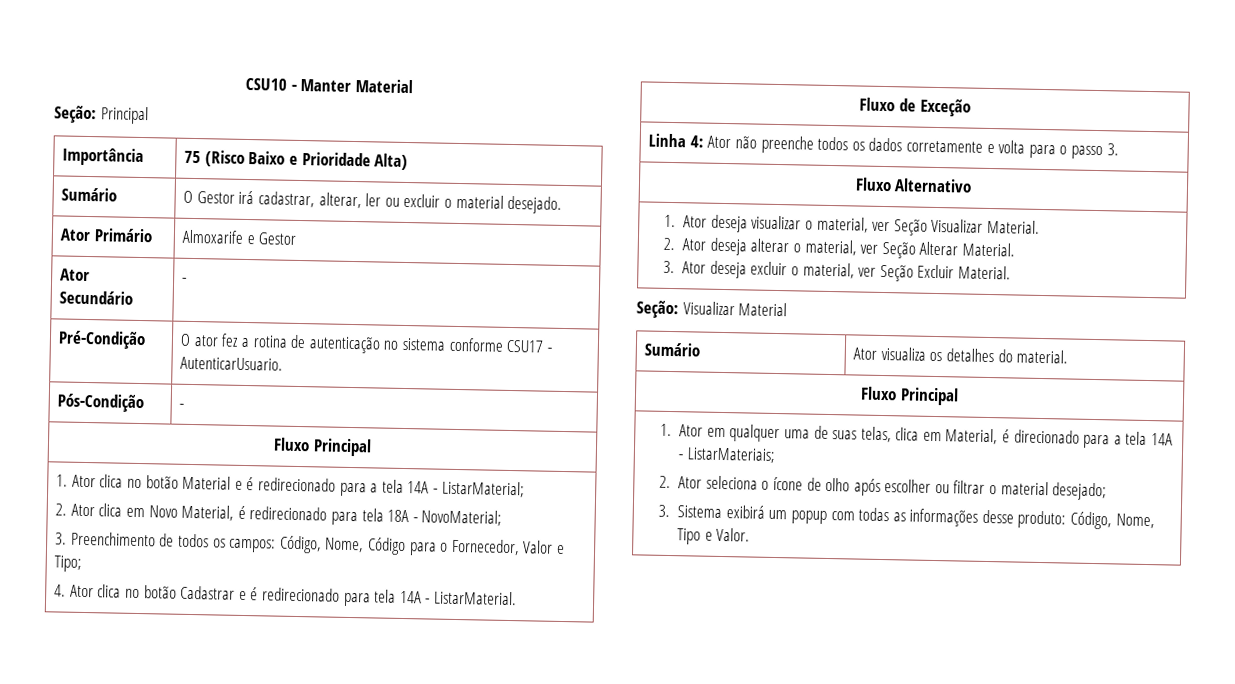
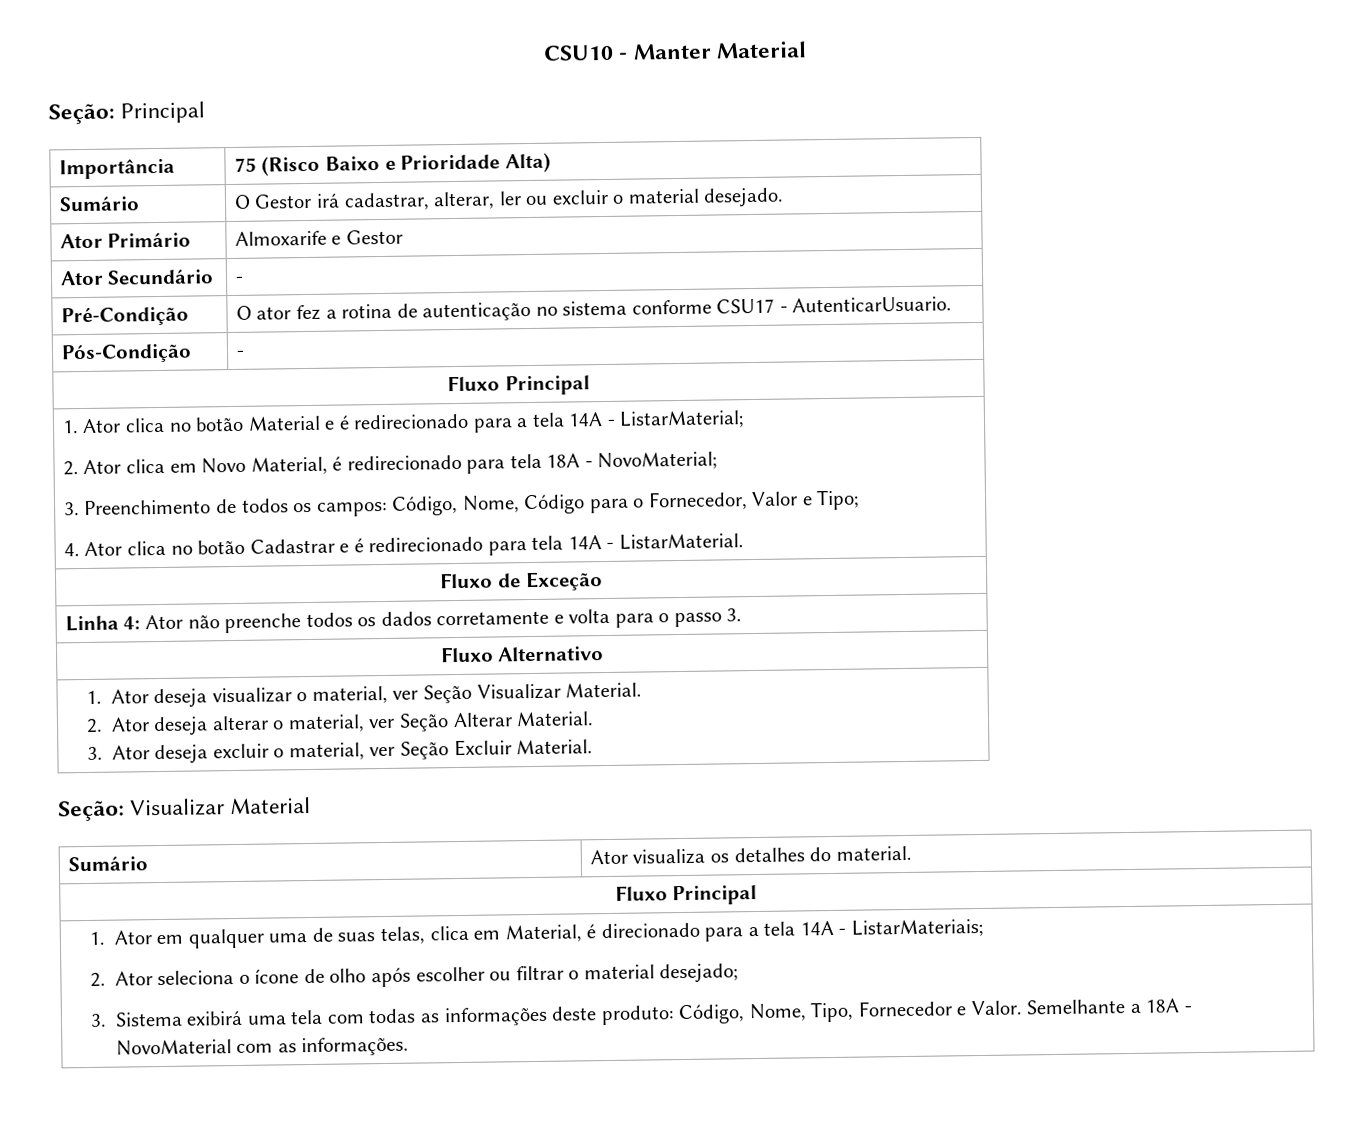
- 3. Sistema exibirá um popup com todas as informações desse produto: Código, Nome, Tipo e Valor.
+ 3. Sistema exibirá uma tela com todas as informações deste produto: Código, Nome, Tipo, Fornecedor e Valor. Semelhante a 18A - NovoMaterial com as informações.

